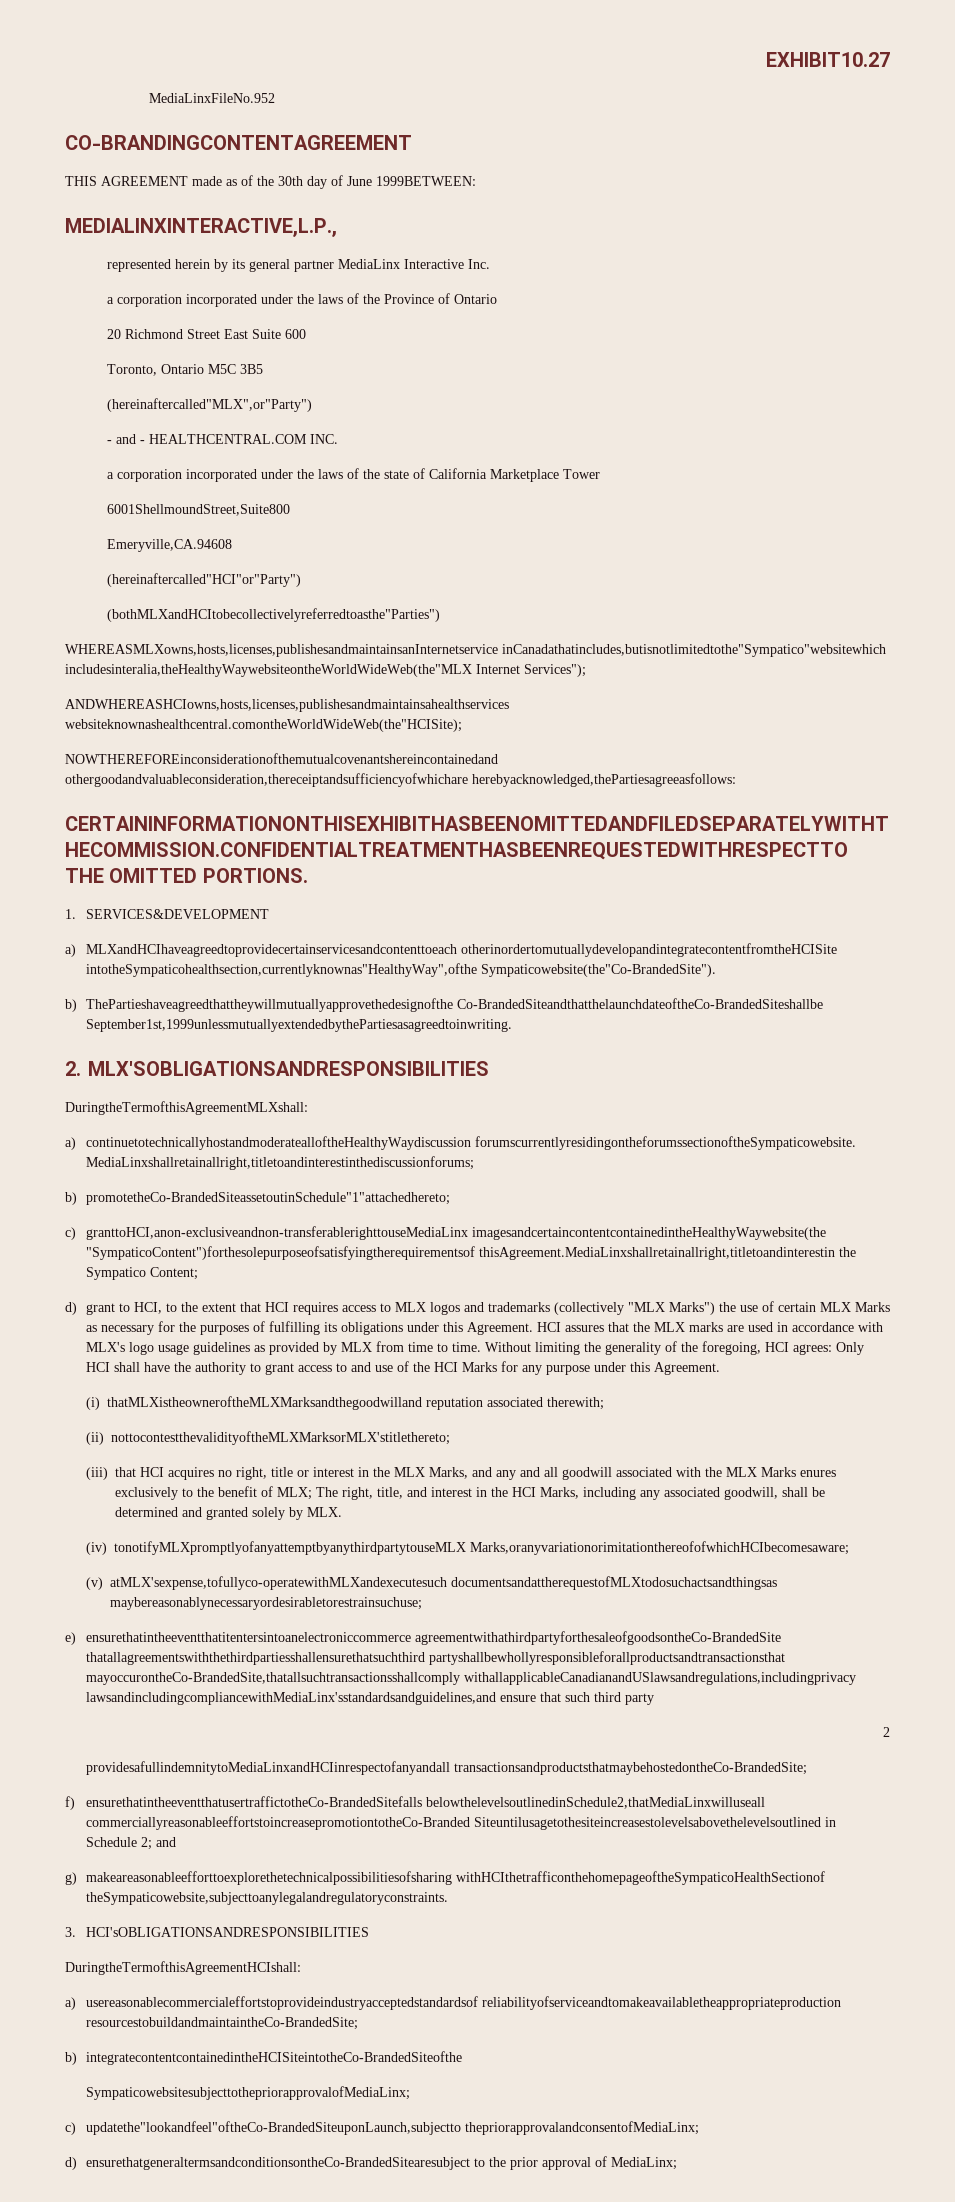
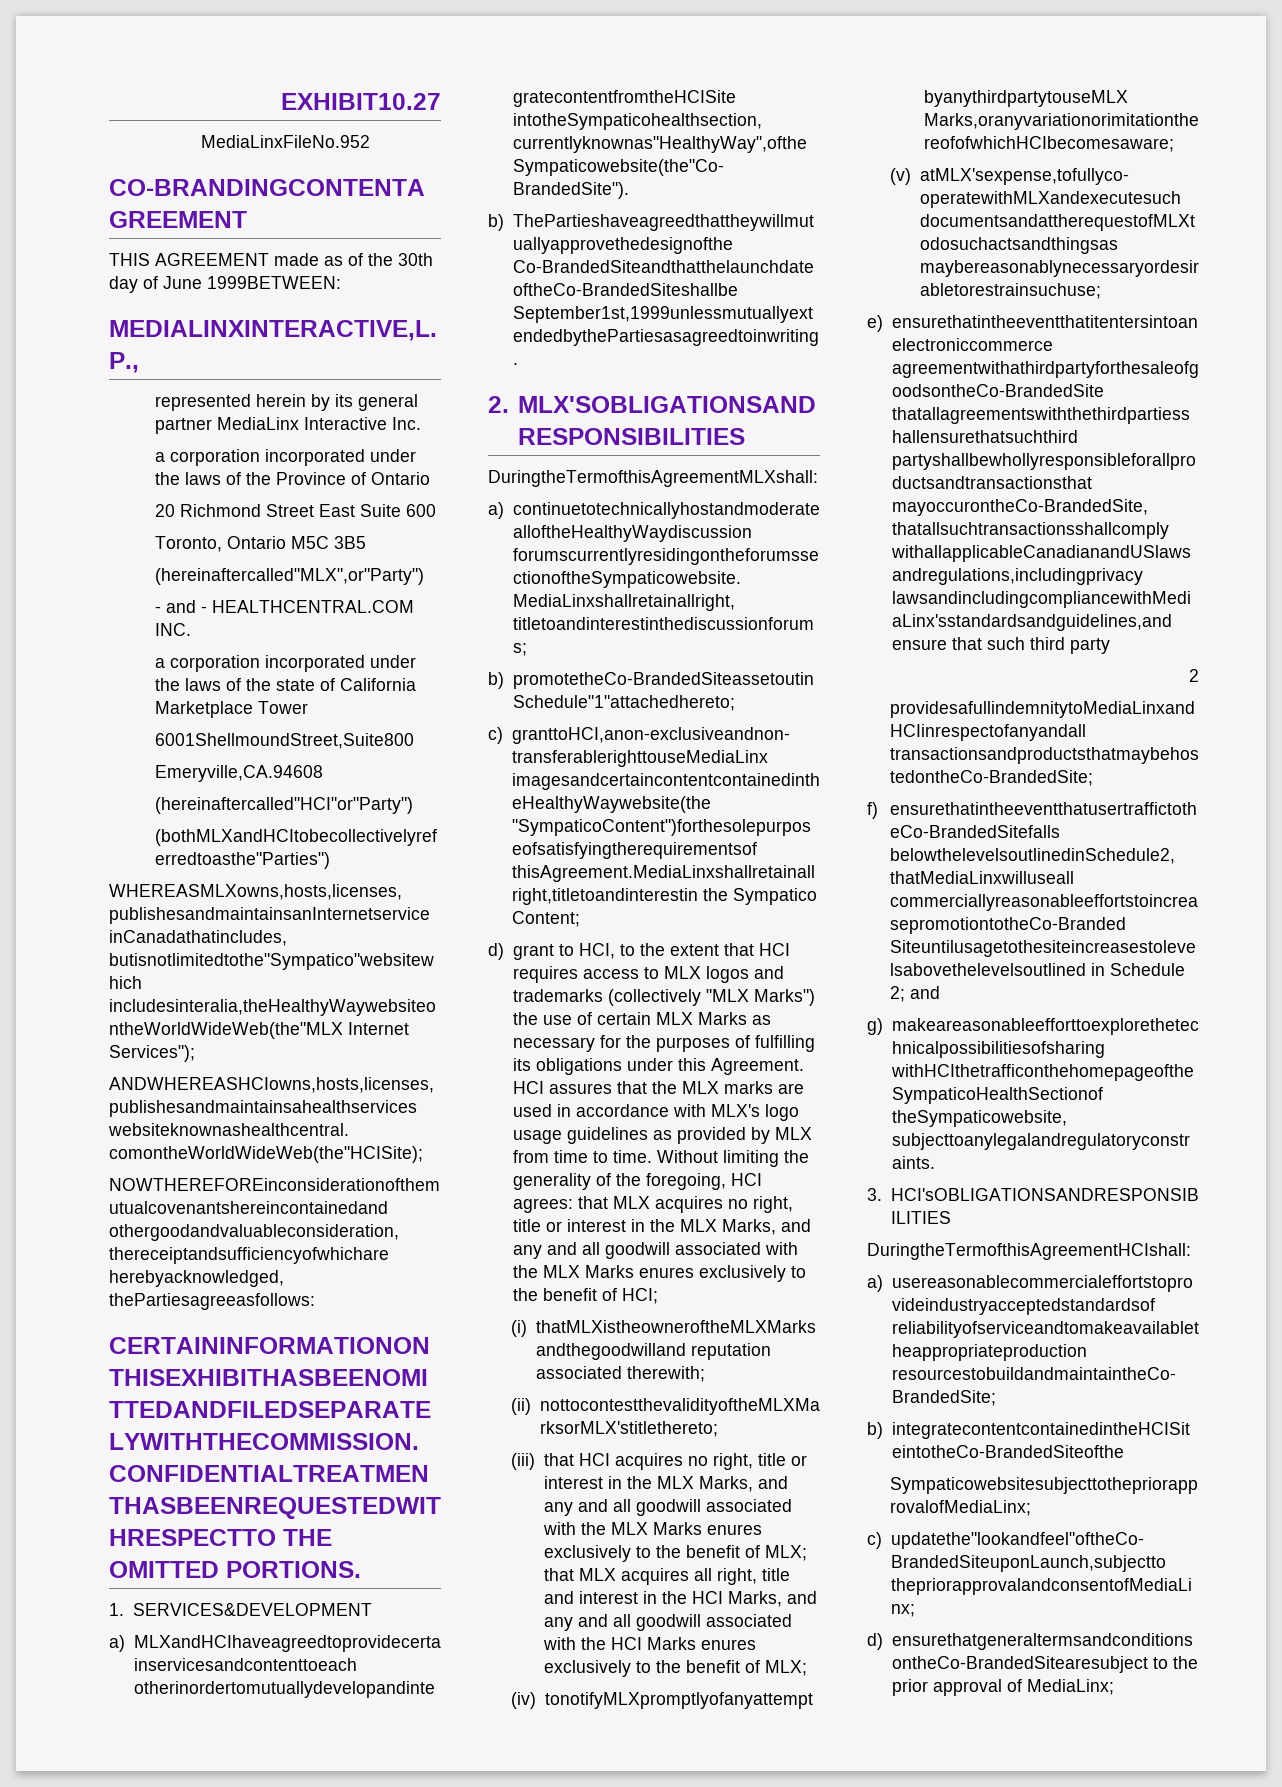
- Without limiting the generality of the foregoing, HCI agrees: Only HCI shall have the authority to grant access to and use of the HCI Marks for any purpose under this Agreement.
+ Without limiting the generality of the foregoing, HCI agrees: that MLX acquires no right, title or interest in the MLX Marks, and any and all goodwill associated with the MLX Marks enures exclusively to the benefit of HCI;
- (iii) that HCI acquires no right, title or interest in the MLX Marks, and any and all goodwill associated with the MLX Marks enures exclusively to the benefit of MLX; The right, title, and interest in the HCI Marks, including any associated goodwill, shall be determined and granted solely by MLX.
+ (iii) that HCI acquires no right, title or interest in the MLX Marks, and any and all goodwill associated with the MLX Marks enures exclusively to the benefit of MLX; that MLX acquires all right, title and interest in the HCI Marks, and any and all goodwill associated with the HCI Marks enures exclusively to the benefit of MLX;

